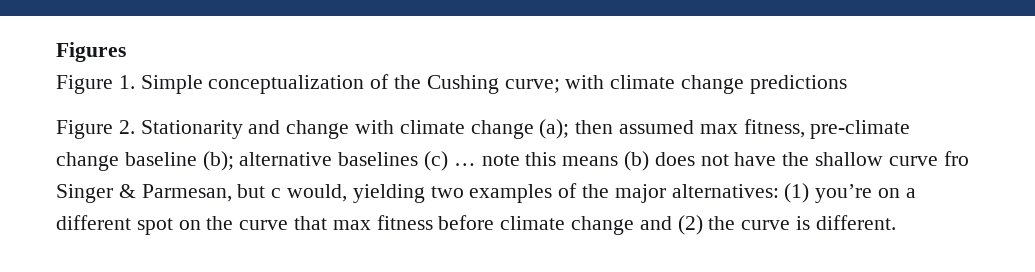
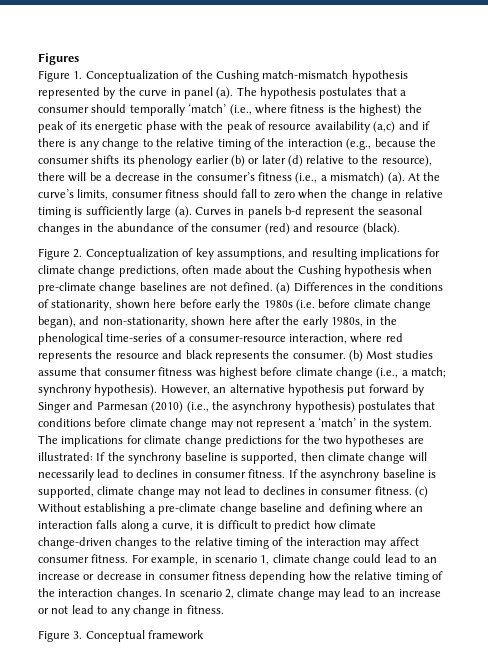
- Figure 1. Simple conceptualization of the Cushing curve; with climate change predictions
- Figure 2. Stationarity and change with climate change (a); then assumed max fitness, pre-climate change baseline (b); alternative baselines (c) … note this means (b) does not have the shallow curve fro Singer & Parmesan, but c would, yielding two examples of the major alternatives: (1) you’re on a different spot on the curve that max fitness before climate change and (2) the curve is different.
+ Figure 1. Conceptualization of the Cushing match-mismatch hypothesis represented by the curve in panel (a). The hypothesis postulates that a consumer should temporally ‘match’ (i.e., where fitness is the highest) the peak of its energetic phase with the peak of resource availability (a,c) and if there is any change to the relative timing of the interaction (e.g., because the consumer shifts its phenology earlier (b) or later (d) relative to the resource), there will be a decrease in the consumer’s fitness (i.e., a mismatch) (a). At the curve’s limits, consumer fitness should fall to zero when the change in relative timing is sufficiently large (a). Curves in panels b-d represent the seasonal changes in the abundance of the consumer (red) and resource (black).
+ Figure 2. Conceptualization of key assumptions, and resulting implications for climate change predictions, often made about the Cushing hypothesis when pre-climate change baselines are not defined. (a) Differences in the conditions of stationarity, shown here before early the 1980s (i.e. before climate change began), and non-stationarity, shown here after the early 1980s, in the phenological time-series of a consumer-resource interaction, where red represents the resource and black represents the consumer. (b) Most studies assume that consumer fitness was highest before climate change (i.e., a match; synchrony hypothesis). However, an alternative hypothesis put forward by Singer and Parmesan (2010) (i.e., the asynchrony hypothesis) postulates that conditions before climate change may not represent a ‘match’ in the system. The implications for climate change predictions for the two hypotheses are illustrated: If the synchrony baseline is supported, then climate change will necessarily lead to declines in consumer fitness. If the asynchrony baseline is supported, climate change may not lead to declines in consumer fitness. (c) Without establishing a pre-climate change baseline and defining where an interaction falls along a curve, it is difficult to predict how climate change-driven changes to the relative timing of the interaction may affect consumer fitness. For example, in scenario 1, climate change could lead to an increase or decrease in consumer fitness depending how the relative timing of the interaction changes. In scenario 2, climate change may lead to an increase or not lead to any change in fitness.
+ Figure 3. Conceptual framework

